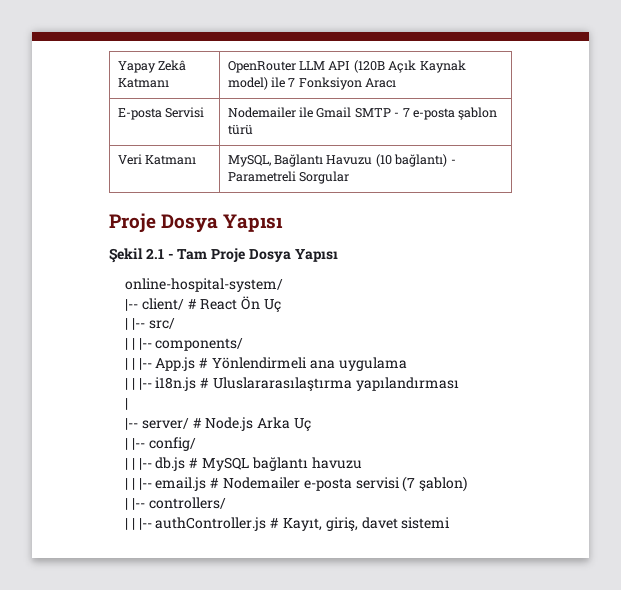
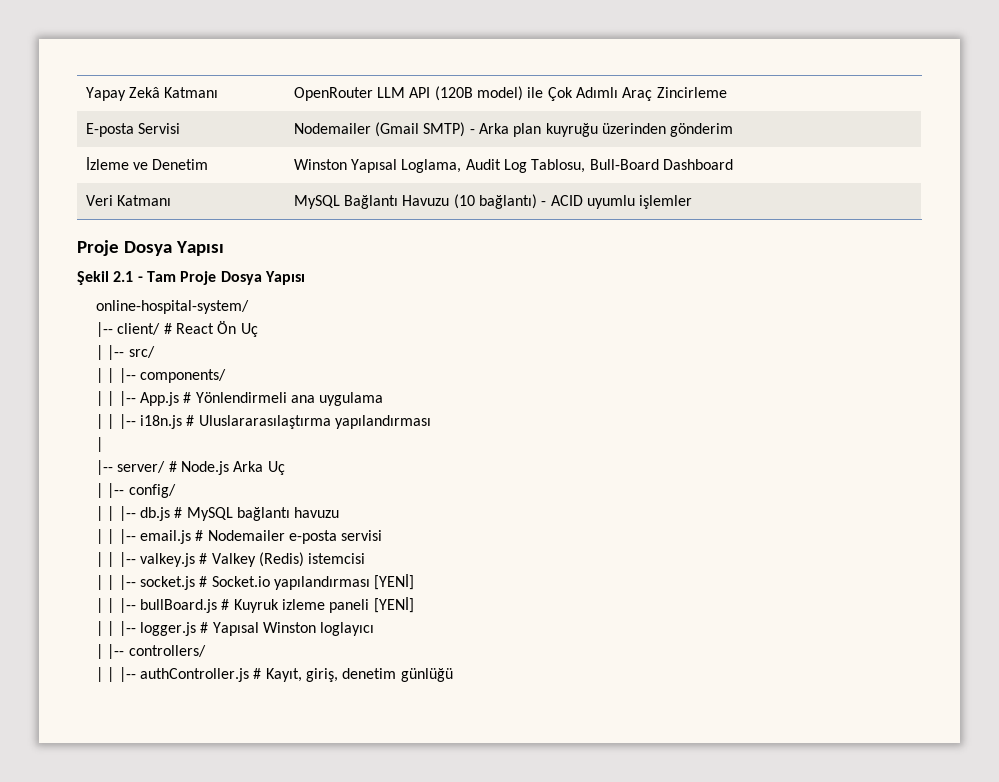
- Yapay Zekâ Katmanı | OpenRouter LLM API (120B Açık Kaynak model) ile 7 Fonksiyon Aracı
- E-posta Servisi | Nodemailer ile Gmail SMTP - 7 e-posta şablon türü
+ Yapay Zekâ Katmanı | OpenRouter LLM API (120B model) ile Çok Adımlı Araç Zincirleme
+ E-posta Servisi | Nodemailer (Gmail SMTP) - Arka plan kuyruğu üzerinden gönderim
+ İzleme ve Denetim | Winston Yapısal Loglama, Audit Log Tablosu, Bull-Board Dashboard
- Veri Katmanı | MySQL, Bağlantı Havuzu (10 bağlantı) - Parametreli Sorgular
+ Veri Katmanı | MySQL Bağlantı Havuzu (10 bağlantı) - ACID uyumlu işlemler
- | | |-- email.js # Nodemailer e-posta servisi (7 şablon)
+ | | |-- email.js # Nodemailer e-posta servisi
+ | | |-- valkey.js # Valkey (Redis) istemcisi
+ | | |-- socket.js # Socket.io yapılandırması [YENİ]
+ | | |-- bullBoard.js # Kuyruk izleme paneli [YENİ]
+ | | |-- logger.js # Yapısal Winston loglayıcı
- | | |-- authController.js # Kayıt, giriş, davet sistemi
+ | | |-- authController.js # Kayıt, giriş, denetim günlüğü

